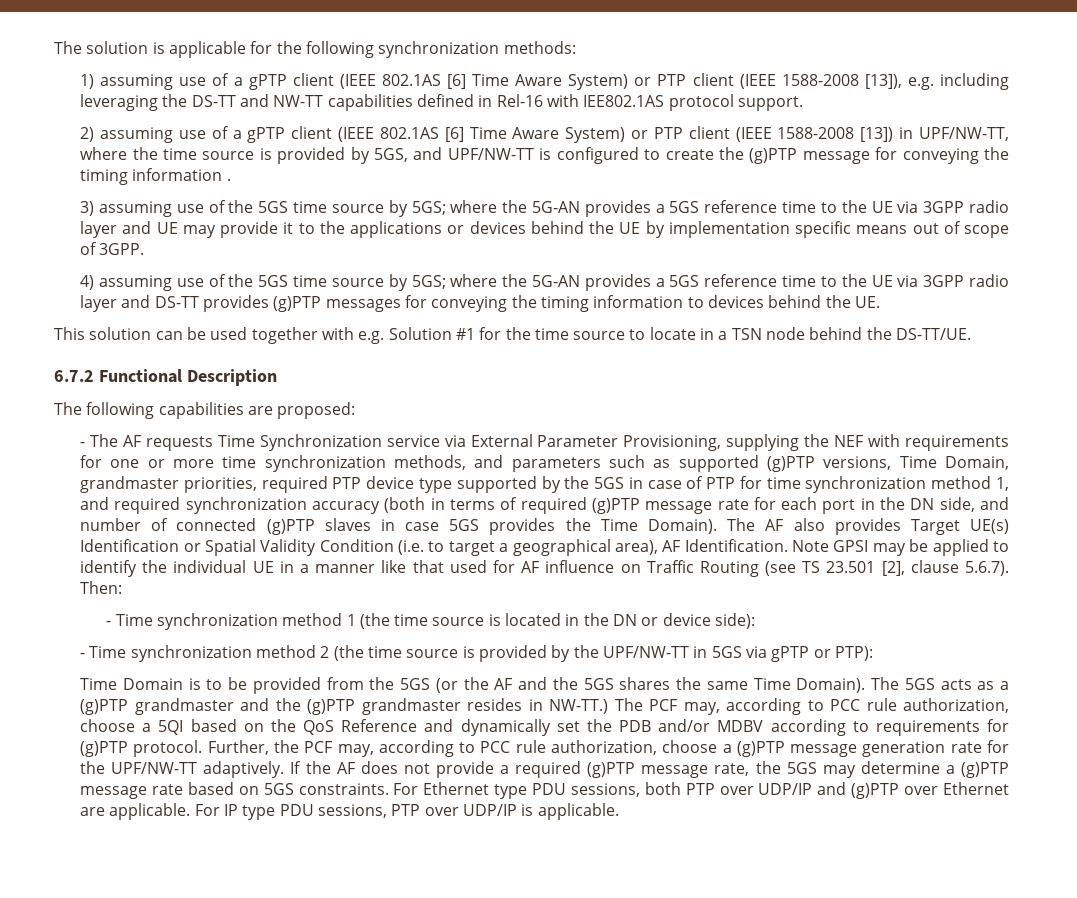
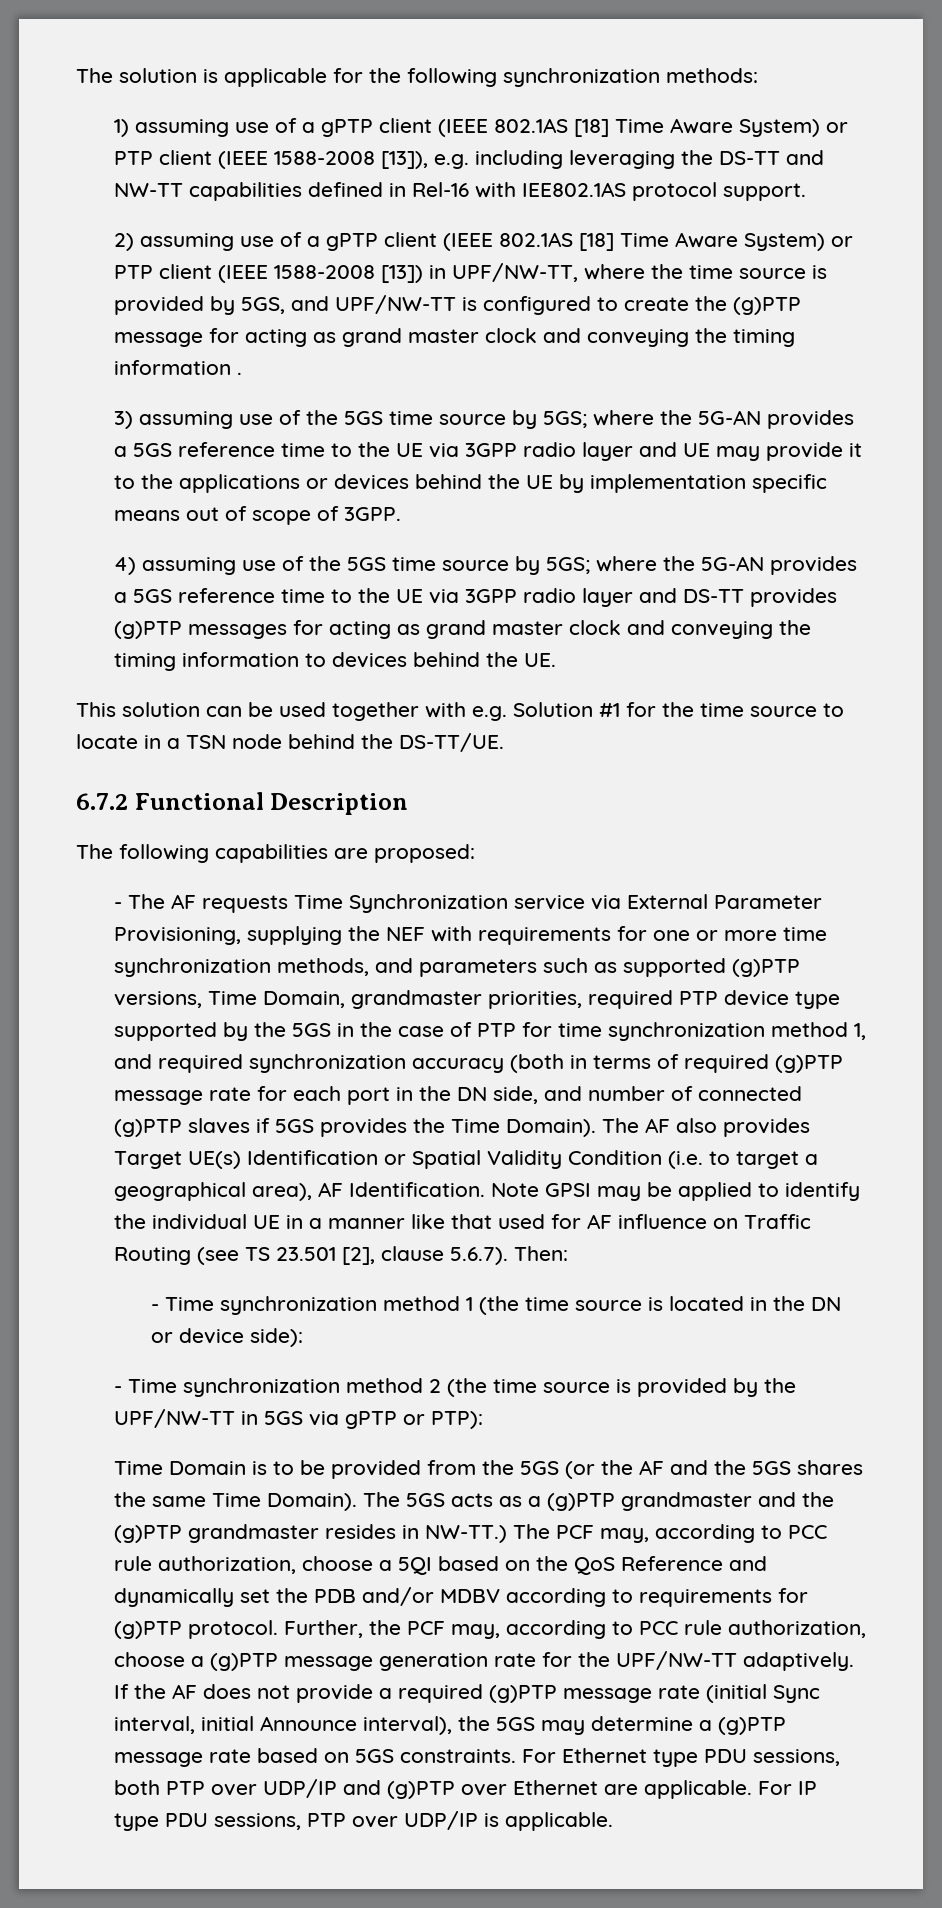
- 1) assuming use of a gPTP client (IEEE 802.1AS [6] Time Aware System) or PTP client (IEEE 1588-2008 [13]), e.g. including leveraging the DS-TT and NW-TT capabilities defined in Rel-16 with IEE802.1AS protocol support.
+ 1) assuming use of a gPTP client (IEEE 802.1AS [18] Time Aware System) or PTP client (IEEE 1588-2008 [13]), e.g. including leveraging the DS-TT and NW-TT capabilities defined in Rel-16 with IEE802.1AS protocol support.
- 2) assuming use of a gPTP client (IEEE 802.1AS [6] Time Aware System) or PTP client (IEEE 1588-2008 [13]) in UPF/NW-TT, where the time source is provided by 5GS, and UPF/NW-TT is configured to create the (g)PTP message for conveying the timing information .
+ 2) assuming use of a gPTP client (IEEE 802.1AS [18] Time Aware System) or PTP client (IEEE 1588-2008 [13]) in UPF/NW-TT, where the time source is provided by 5GS, and UPF/NW-TT is configured to create the (g)PTP message for acting as grand master clock and conveying the timing information .
- 4) assuming use of the 5GS time source by 5GS; where the 5G-AN provides a 5GS reference time to the UE via 3GPP radio layer and DS-TT provides (g)PTP messages for conveying the timing information to devices behind the UE.
+ 4) assuming use of the 5GS time source by 5GS; where the 5G-AN provides a 5GS reference time to the UE via 3GPP radio layer and DS-TT provides (g)PTP messages for acting as grand master clock and conveying the timing information to devices behind the UE.
- - The AF requests Time Synchronization service via External Parameter Provisioning, supplying the NEF with requirements for one or more time synchronization methods, and parameters such as supported (g)PTP versions, Time Domain, grandmaster priorities, required PTP device type supported by the 5GS in case of PTP for time synchronization method 1, and required synchronization accuracy (both in terms of required (g)PTP message rate for each port in the DN side, and number of connected (g)PTP slaves in case 5GS provides the Time Domain).
+ - The AF requests Time Synchronization service via External Parameter Provisioning, supplying the NEF with requirements for one or more time synchronization methods, and parameters such as supported (g)PTP versions, Time Domain, grandmaster priorities, required PTP device type supported by the 5GS in the case of PTP for time synchronization method 1, and required synchronization accuracy (both in terms of required (g)PTP message rate for each port in the DN side, and number of connected (g)PTP slaves if 5GS provides the Time Domain).
- If the AF does not provide a required (g)PTP message rate, the 5GS may determine a (g)PTP message rate based on 5GS constraints.
+ If the AF does not provide a required (g)PTP message rate (initial Sync interval, initial Announce interval), the 5GS may determine a (g)PTP message rate based on 5GS constraints.

